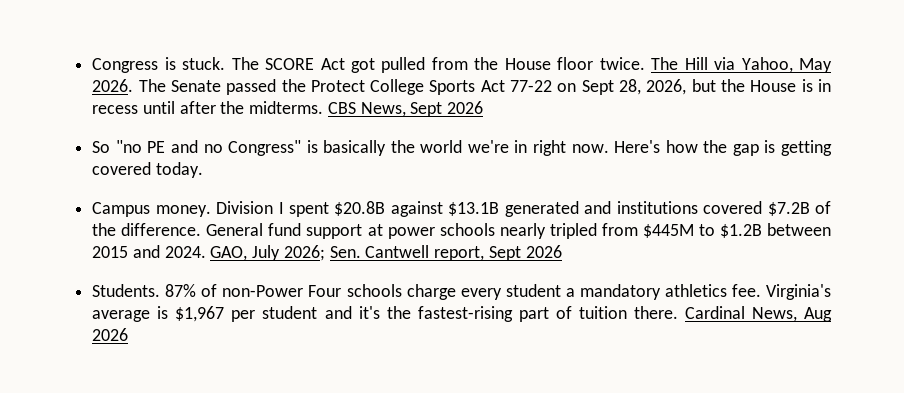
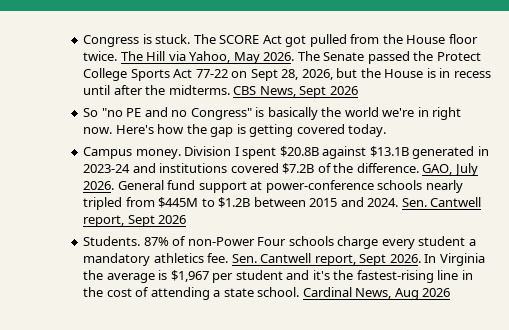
- Division I spent $20.8B against $13.1B generated and institutions covered $7.2B of the difference.
+ Division I spent $20.8B against $13.1B generated in 2023-24 and institutions covered $7.2B of the difference.
+ GAO, July 2026.
- General fund support at power schools nearly tripled from $445M to $1.2B between 2015 and 2024.
+ General fund support at power-conference schools nearly tripled from $445M to $1.2B between 2015 and 2024.
- GAO, July 2026; Sen. Cantwell report, Sept 2026
+ Sen. Cantwell report, Sept 2026
- Virginia's average is $1,967 per student and it's the fastest-rising part of tuition there.
+ Sen. Cantwell report, Sept 2026. In Virginia the average is $1,967 per student and it's the fastest-rising line in the cost of attending a state school.

